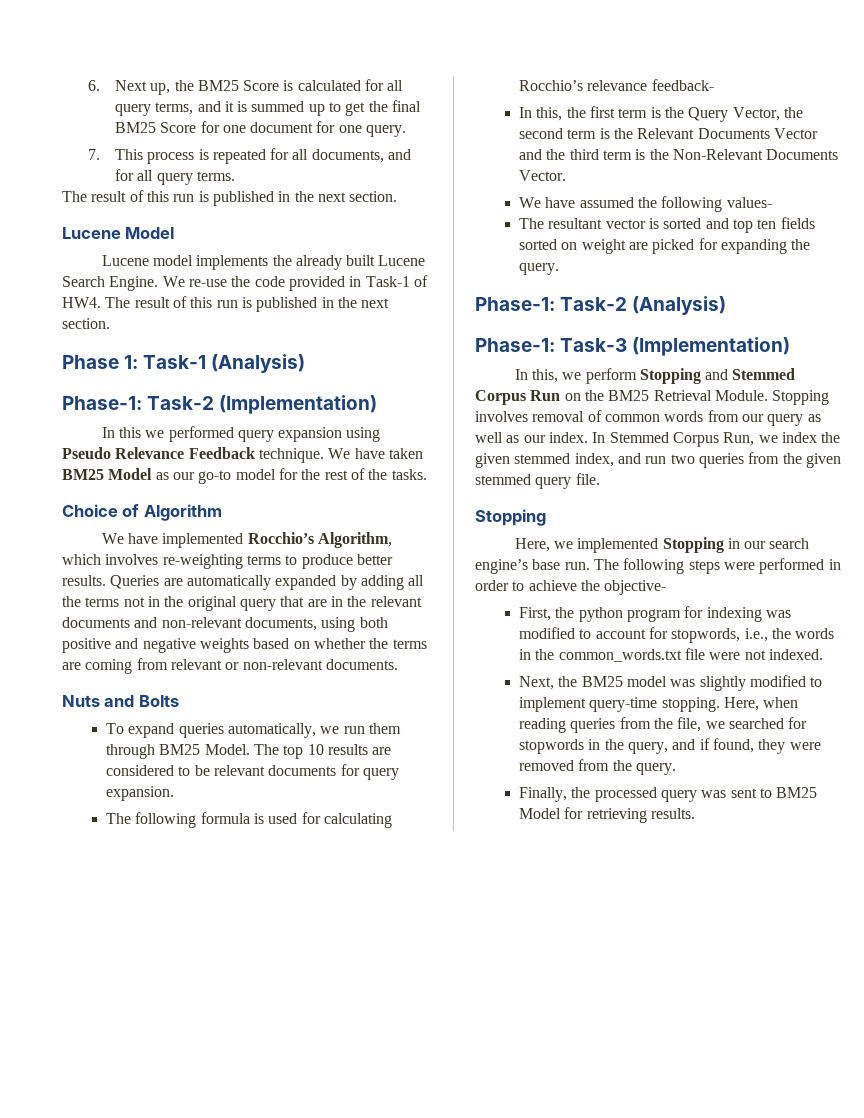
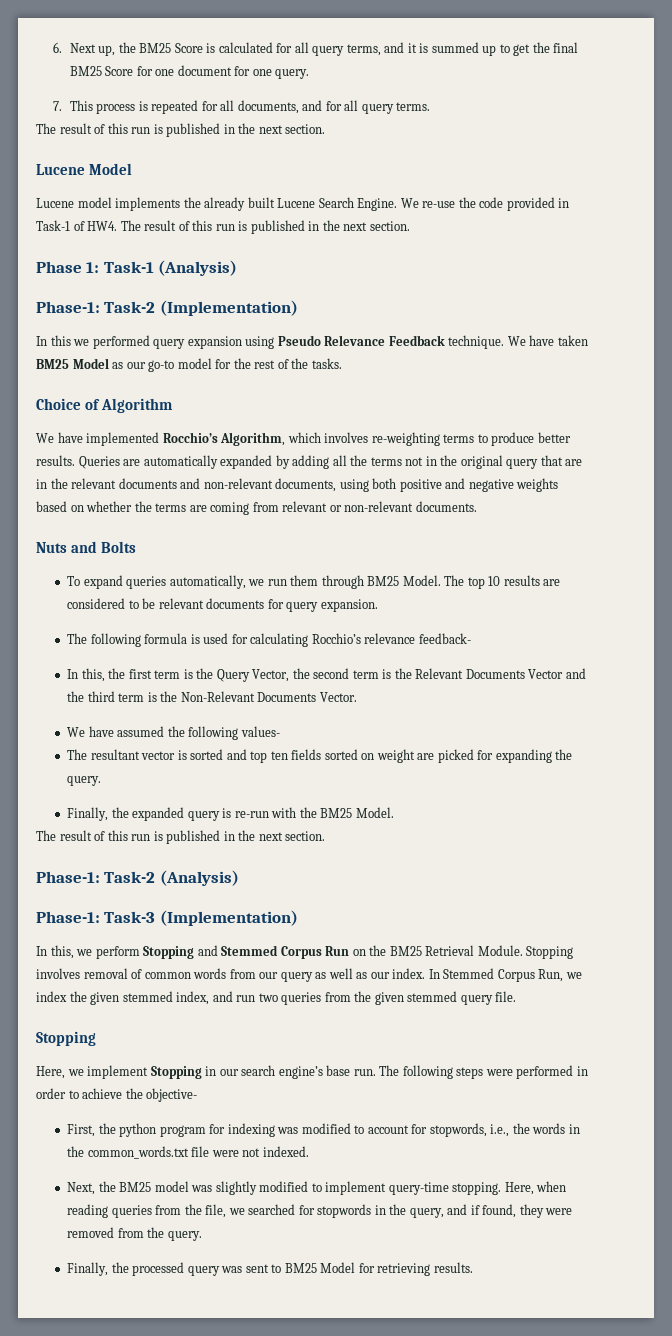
+ Finally, the expanded query is re-run with the BM25 Model.
+ The result of this run is published in the next section.
- Here, we implemented Stopping in our search engine’s base run.
+ Here, we implement Stopping in our search engine’s base run.

